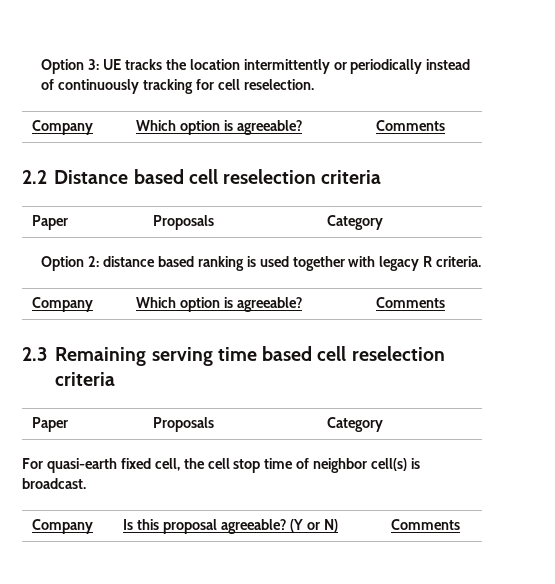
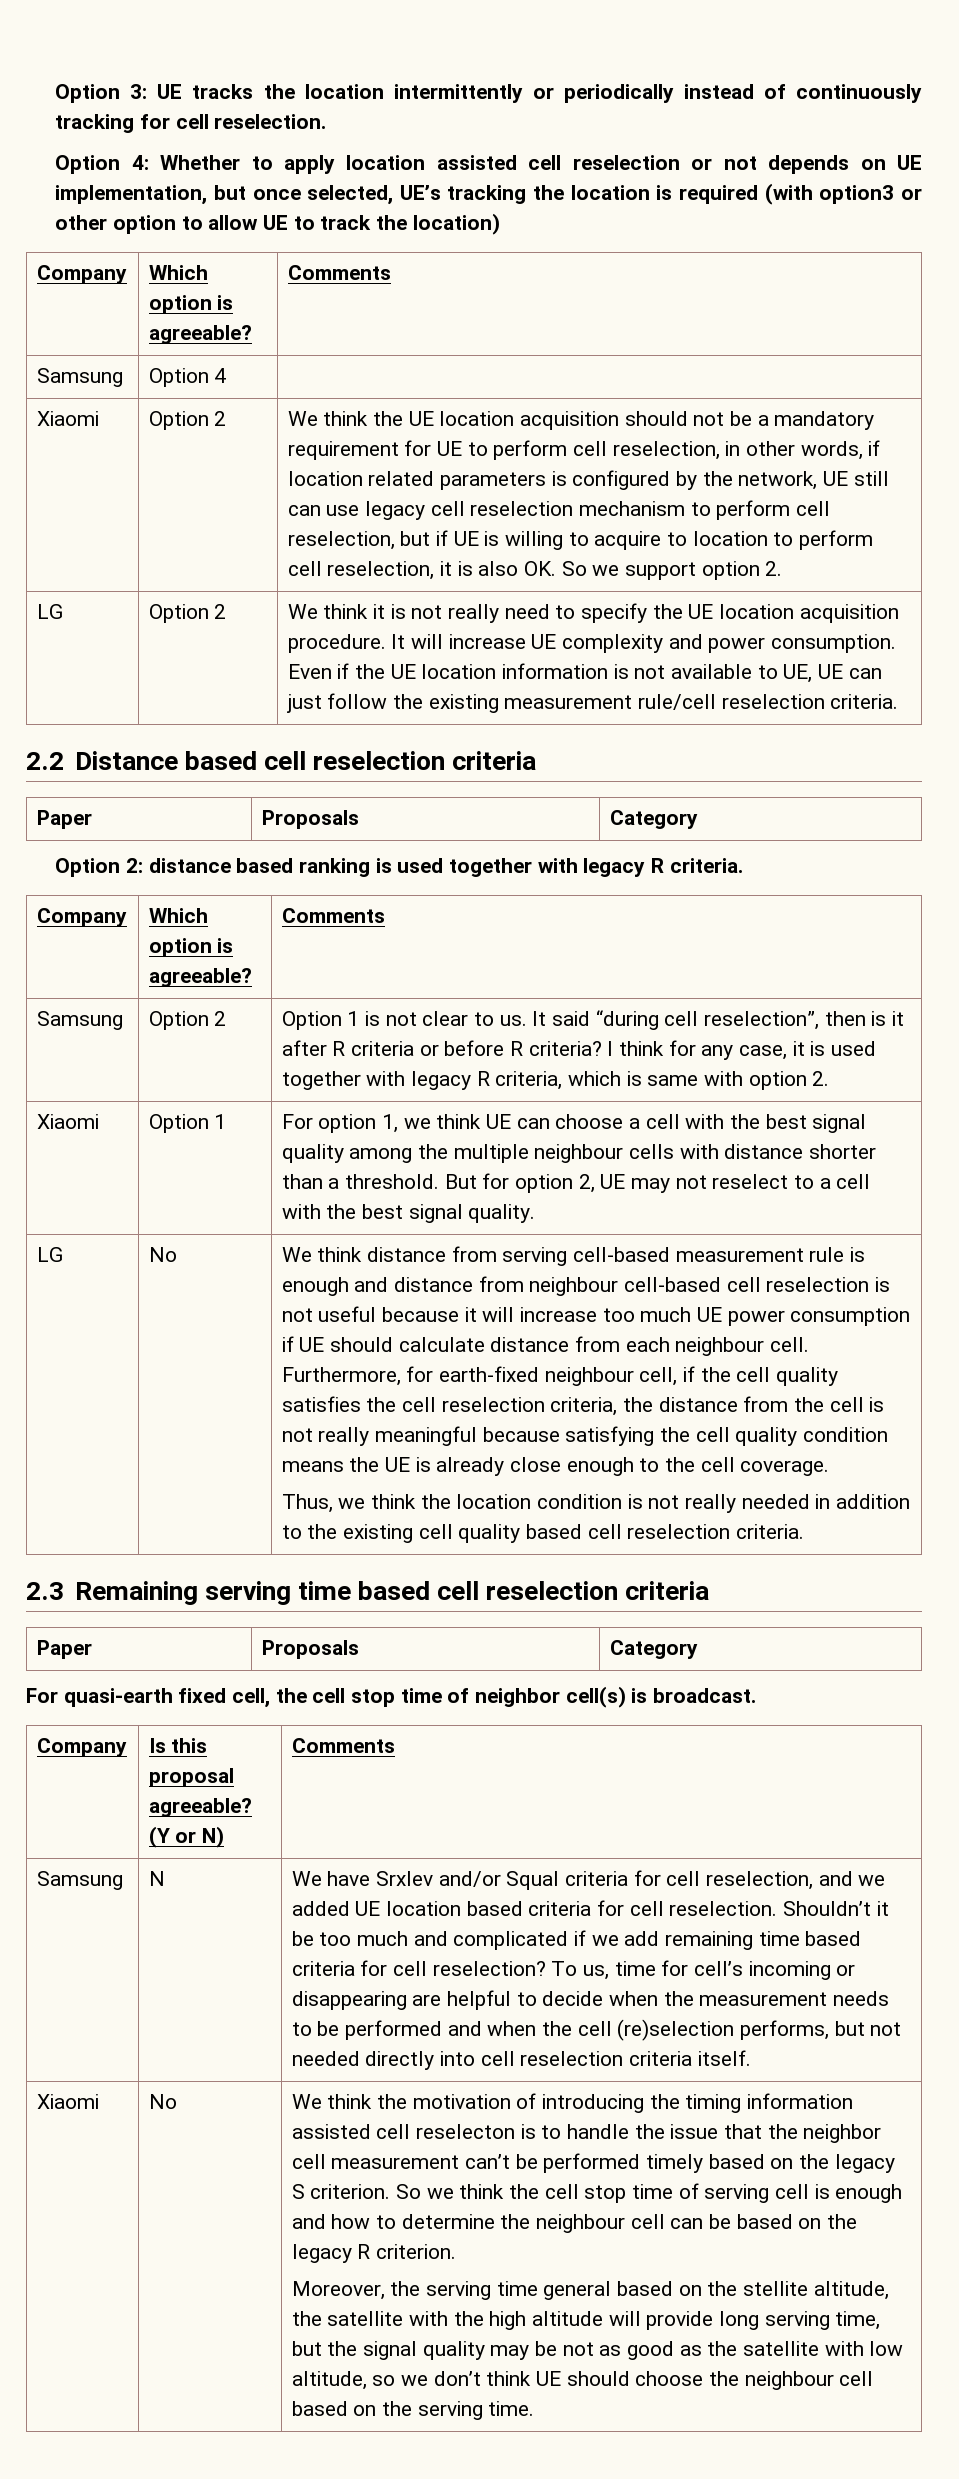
  Option 3: UE tracks the location intermittently or periodically instead of continuously tracking for cell reselection.
+ Option 4: Whether to apply location assisted cell reselection or not depends on UE implementation, but once selected, UE’s tracking the location is required (with option3 or other option to allow UE to track the location)
  Company | Which option is agreeable? | Comments
+ Samsung | Option 4 |
+ Xiaomi | Option 2 | We think the UE location acquisition should not be a mandatory requirement for UE to perform cell reselection, in other words, if location related parameters is configured by the network, UE still can use legacy cell reselection mechanism to perform cell reselection, but if UE is willing to acquire to location to perform cell reselection, it is also OK. So we support option 2.
+ LG | Option 2 | We think it is not really need to specify the UE location acquisition procedure. It will increase UE complexity and power consumption. Even if the UE location information is not available to UE, UE can just follow the existing measurement rule/cell reselection criteria.
+ Samsung | Option 2 | Option 1 is not clear to us. It said “during cell reselection”, then is it after R criteria or before R criteria? I think for any case, it is used together with legacy R criteria, which is same with option 2.
+ Xiaomi | Option 1 | For option 1, we think UE can choose a cell with the best signal quality among the multiple neighbour cells with distance shorter than a threshold. But for option 2, UE may not reselect to a cell with the best signal quality.
+ LG | No | We think distance from serving cell-based measurement rule is enough and distance from neighbour cell-based cell reselection is not useful because it will increase too much UE power consumption if UE should calculate distance from each neighbour cell. Furthermore, for earth-fixed neighbour cell, if the cell quality satisfies the cell reselection criteria, the distance from the cell is not really meaningful because satisfying the cell quality condition means the UE is already close enough to the cell coverage.
+ Thus, we think the location condition is not really needed in addition to the existing cell quality based cell reselection criteria.
+ Samsung | N | We have Srxlev and/or Squal criteria for cell reselection, and we added UE location based criteria for cell reselection. Shouldn’t it be too much and complicated if we add remaining time based criteria for cell reselection? To us, time for cell’s incoming or disappearing are helpful to decide when the measurement needs to be performed and when the cell (re)selection performs, but not needed directly into cell reselection criteria itself.
+ Xiaomi | No | We think the motivation of introducing the timing information assisted cell reselecton is to handle the issue that the neighbor cell measurement can’t be performed timely based on the legacy S criterion. So we think the cell stop time of serving cell is enough and how to determine the neighbour cell can be based on the legacy R criterion.
+ Moreover, the serving time general based on the stellite altitude, the satellite with the high altitude will provide long serving time, but the signal quality may be not as good as the satellite with low altitude, so we don’t think UE should choose the neighbour cell based on the serving time.

